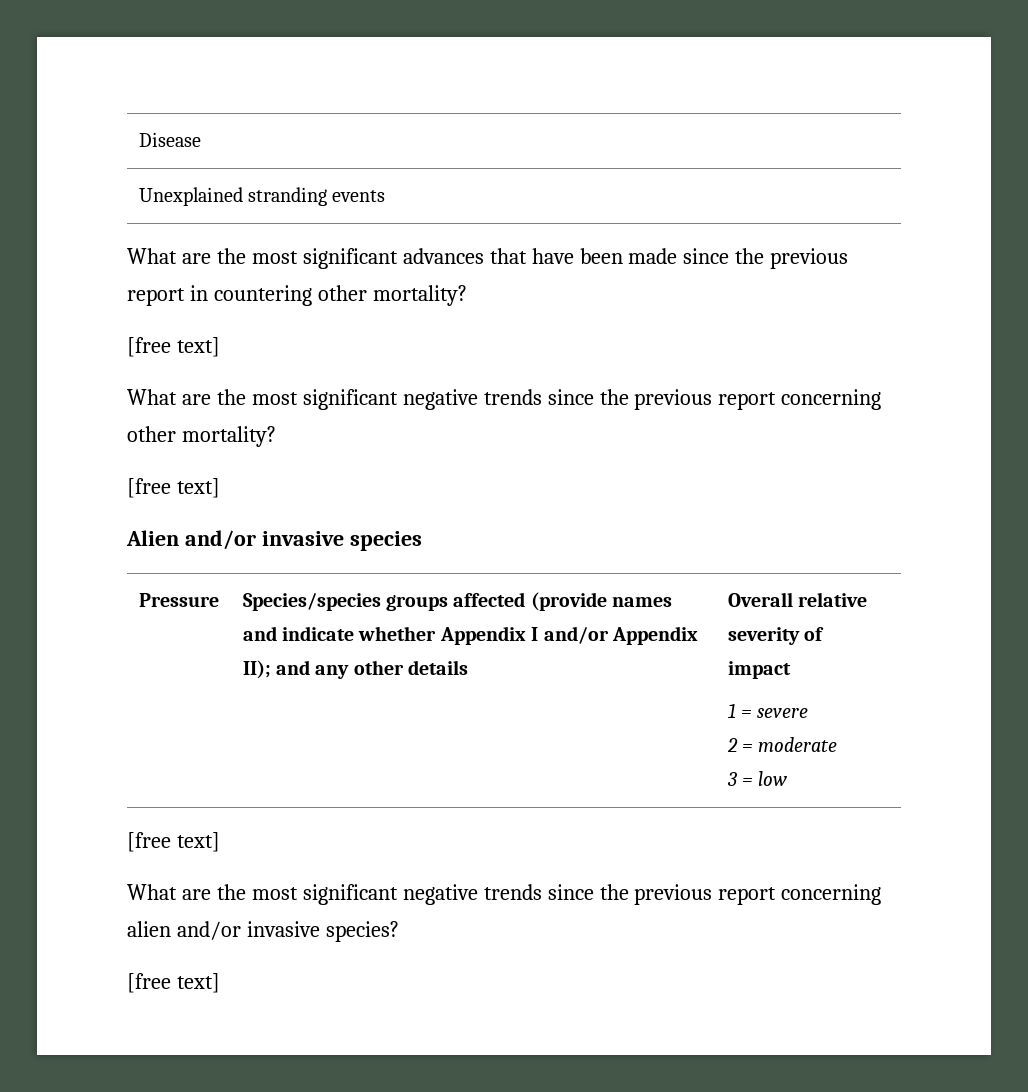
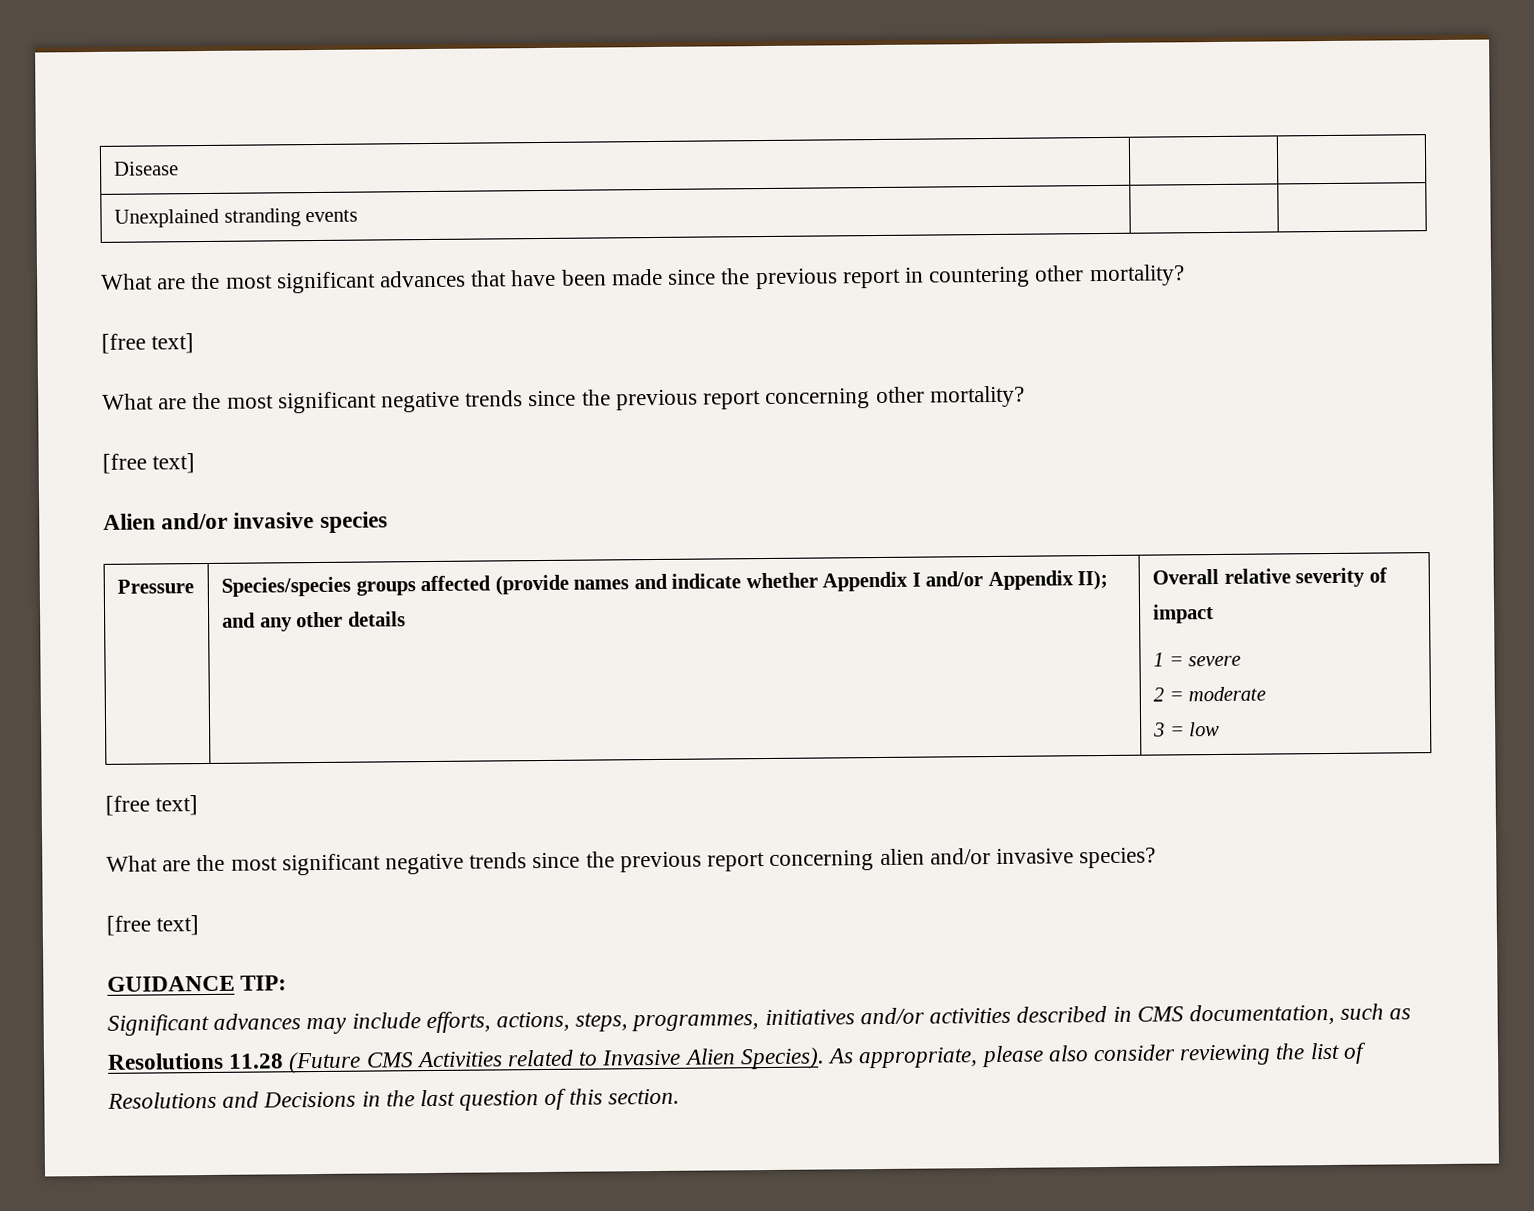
+ GUIDANCE TIP:
+ Significant advances may include efforts, actions, steps, programmes, initiatives and/or activities described in CMS documentation, such as Resolutions 11.28 (Future CMS Activities related to Invasive Alien Species). As appropriate, please also consider reviewing the list of Resolutions and Decisions in the last question of this section.

